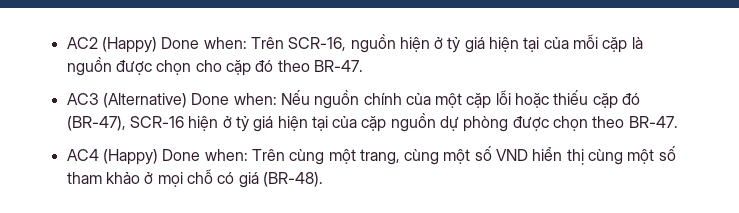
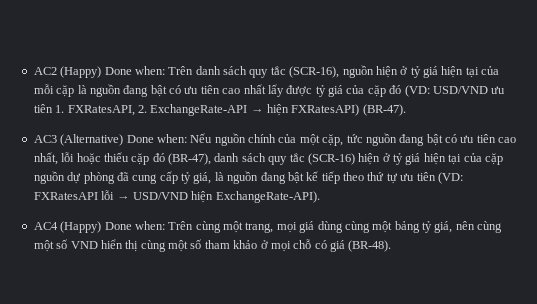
- AC2 (Happy) Done when: Trên SCR-16, nguồn hiện ở tỷ giá hiện tại của mỗi cặp là nguồn được chọn cho cặp đó theo BR-47.
+ AC2 (Happy) Done when: Trên danh sách quy tắc (SCR-16), nguồn hiện ở tỷ giá hiện tại của mỗi cặp là nguồn đang bật có ưu tiên cao nhất lấy được tỷ giá của cặp đó (VD: USD/VND ưu tiên 1. FXRatesAPI, 2. ExchangeRate-API → hiện FXRatesAPI) (BR-47).
- AC3 (Alternative) Done when: Nếu nguồn chính của một cặp lỗi hoặc thiếu cặp đó (BR-47), SCR-16 hiện ở tỷ giá hiện tại của cặp nguồn dự phòng được chọn theo BR-47.
+ AC3 (Alternative) Done when: Nếu nguồn chính của một cặp, tức nguồn đang bật có ưu tiên cao nhất, lỗi hoặc thiếu cặp đó (BR-47), danh sách quy tắc (SCR-16) hiện ở tỷ giá hiện tại của cặp nguồn dự phòng đã cung cấp tỷ giá, là nguồn đang bật kế tiếp theo thứ tự ưu tiên (VD: FXRatesAPI lỗi → USD/VND hiện ExchangeRate-API).
- AC4 (Happy) Done when: Trên cùng một trang, cùng một số VND hiển thị cùng một số tham khảo ở mọi chỗ có giá (BR-48).
+ AC4 (Happy) Done when: Trên cùng một trang, mọi giá dùng cùng một bảng tỷ giá, nên cùng một số VND hiển thị cùng một số tham khảo ở mọi chỗ có giá (BR-48).

